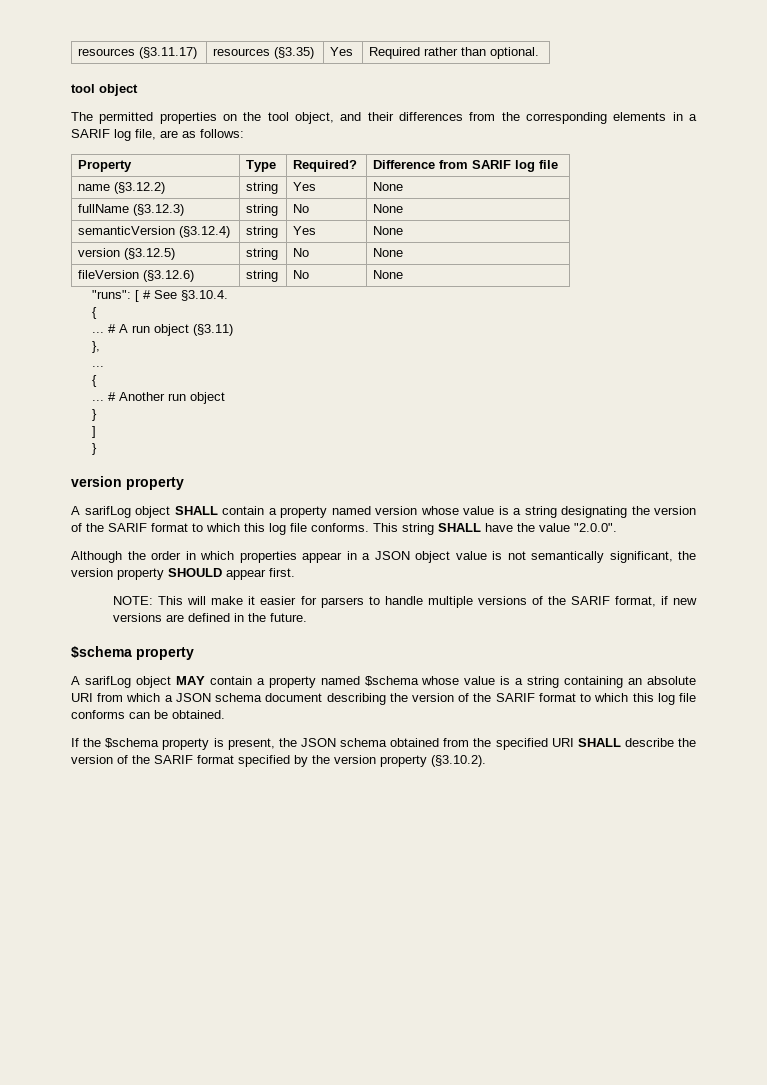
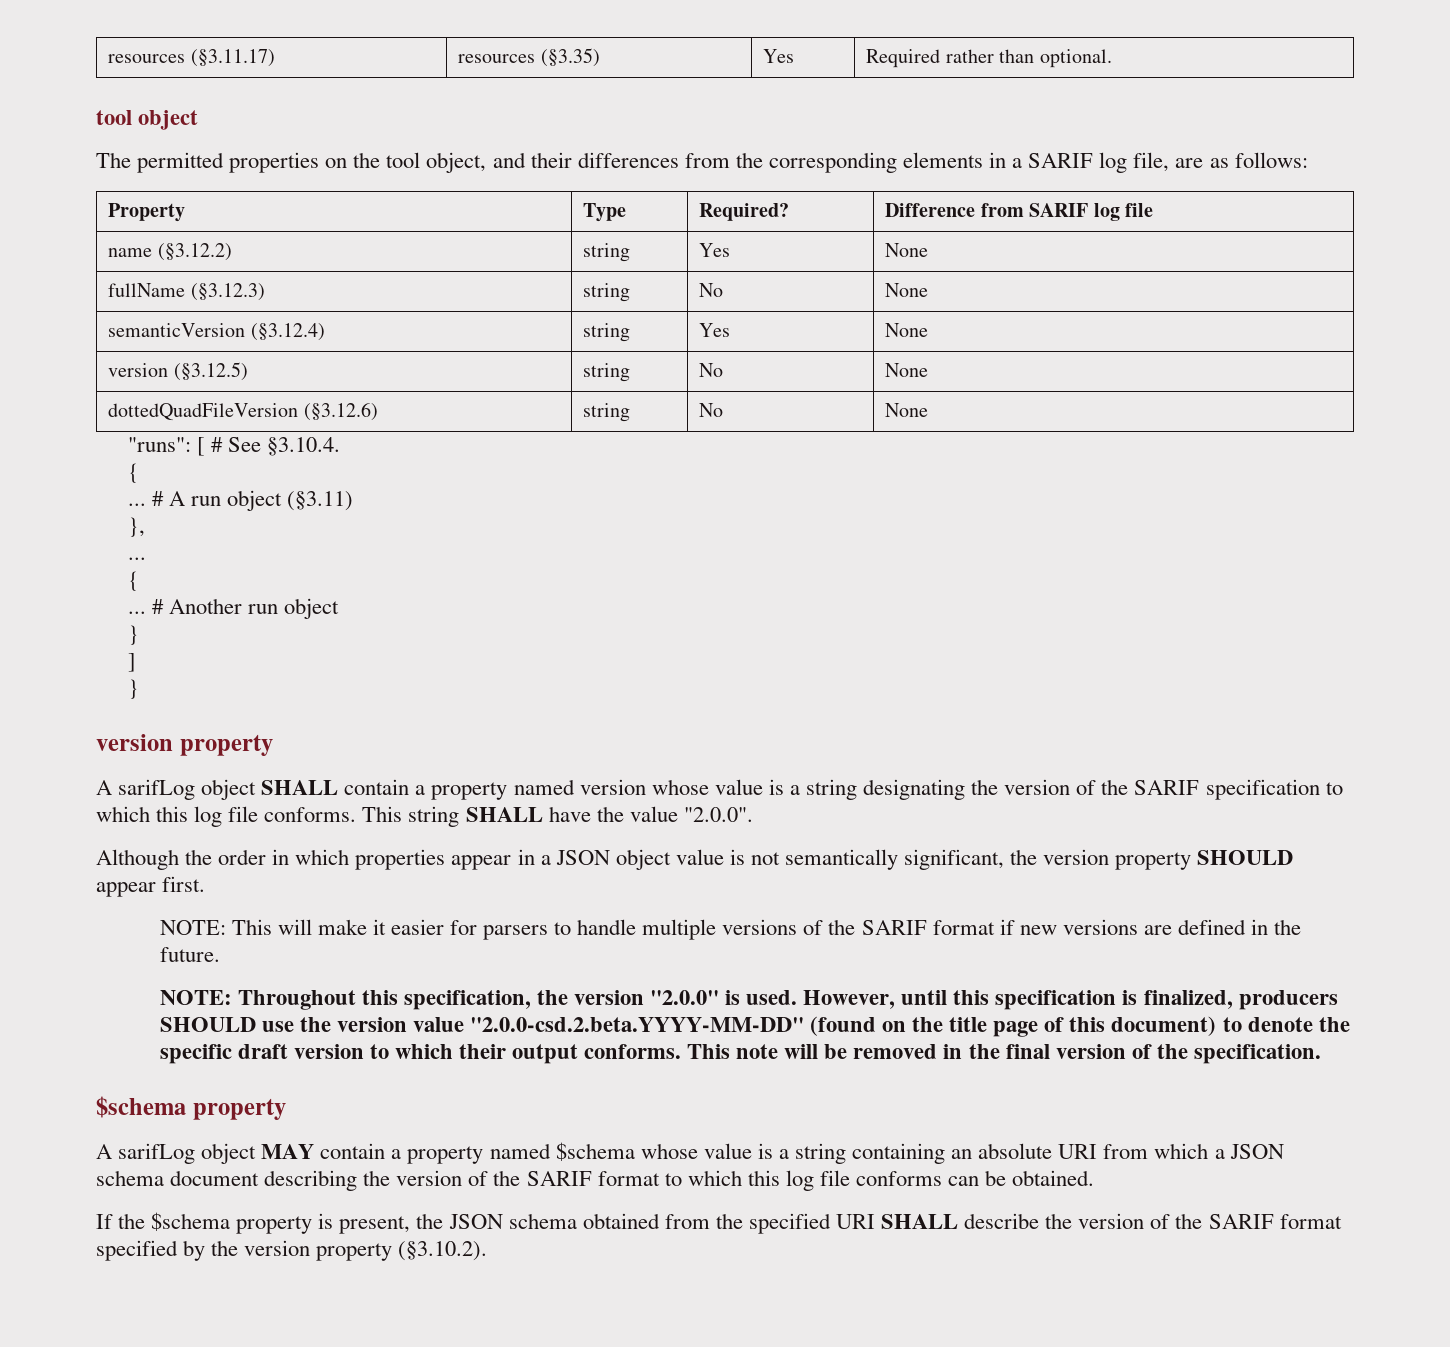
- fileVersion (§3.12.6) | string | No | None
+ dottedQuadFileVersion (§3.12.6) | string | No | None
- A sarifLog object SHALL contain a property named version whose value is a string designating the version of the SARIF format to which this log file conforms.
+ A sarifLog object SHALL contain a property named version whose value is a string designating the version of the SARIF specification to which this log file conforms.
- NOTE: This will make it easier for parsers to handle multiple versions of the SARIF format, if new versions are defined in the future.
+ NOTE: This will make it easier for parsers to handle multiple versions of the SARIF format if new versions are defined in the future.
+ NOTE: Throughout this specification, the version "2.0.0" is used. However, until this specification is finalized, producers SHOULD use the version value "2.0.0-csd.2.beta.YYYY-MM-DD" (found on the title page of this document) to denote the specific draft version to which their output conforms. This note will be removed in the final version of the specification.

